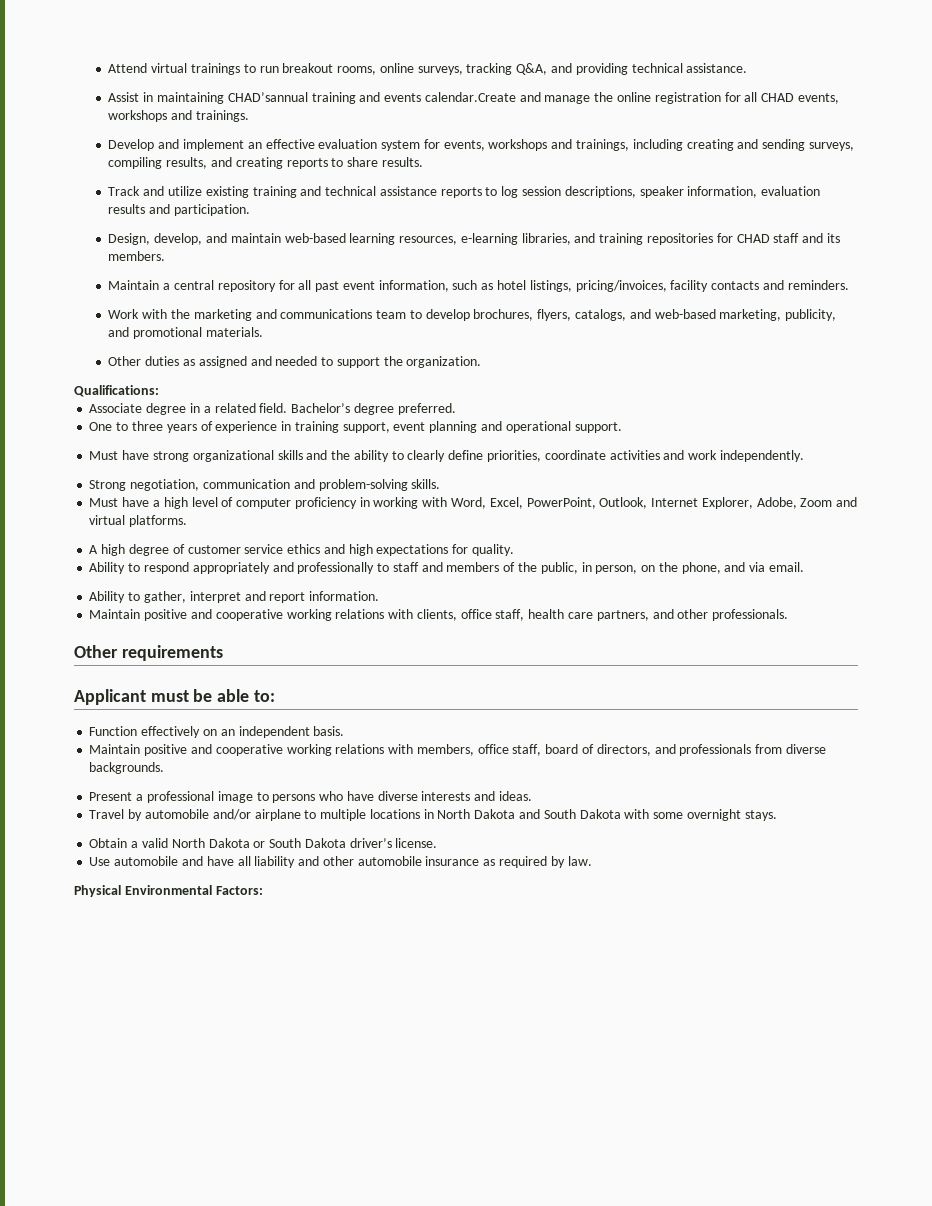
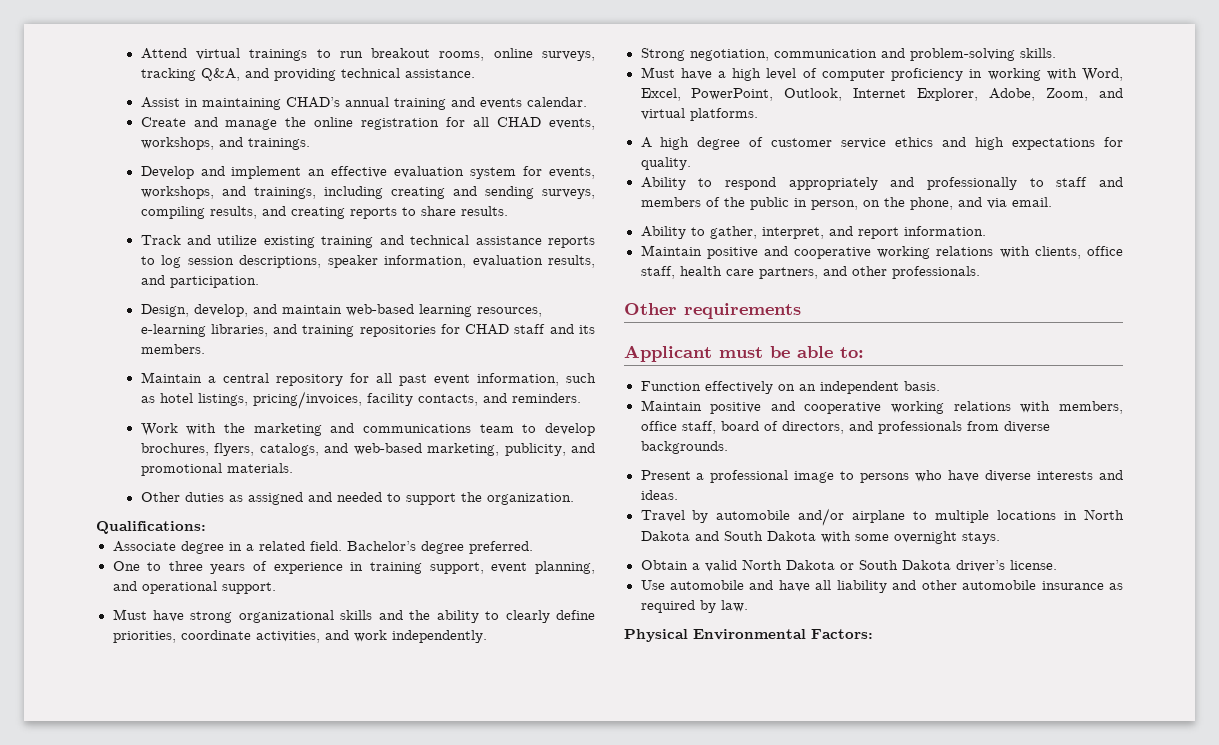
- Assist in maintaining CHAD’sannual training and events calendar.Create and manage the online registration for all CHAD events, workshops and trainings.
+ Assist in maintaining CHAD’s annual training and events calendar.
+ Create and manage the online registration for all CHAD events, workshops, and trainings.
- Develop and implement an effective evaluation system for events, workshops and trainings, including creating and sending surveys, compiling results, and creating reports to share results.
+ Develop and implement an effective evaluation system for events, workshops, and trainings, including creating and sending surveys, compiling results, and creating reports to share results.
- Track and utilize existing training and technical assistance reports to log session descriptions, speaker information, evaluation results and participation.
+ Track and utilize existing training and technical assistance reports to log session descriptions, speaker information, evaluation results, and participation.
- Maintain a central repository for all past event information, such as hotel listings, pricing/invoices, facility contacts and reminders.
+ Maintain a central repository for all past event information, such as hotel listings, pricing/invoices, facility contacts, and reminders.
- One to three years of experience in training support, event planning and operational support.
+ One to three years of experience in training support, event planning, and operational support.
- Must have strong organizational skills and the ability to clearly define priorities, coordinate activities and work independently.
+ Must have strong organizational skills and the ability to clearly define priorities, coordinate activities, and work independently.
- Must have a high level of computer proficiency in working with Word, Excel, PowerPoint, Outlook, Internet Explorer, Adobe, Zoom and virtual platforms.
+ Must have a high level of computer proficiency in working with Word, Excel, PowerPoint, Outlook, Internet Explorer, Adobe, Zoom, and virtual platforms.
- Ability to respond appropriately and professionally to staff and members of the public, in person, on the phone, and via email.
+ Ability to respond appropriately and professionally to staff and members of the public in person, on the phone, and via email.
- Ability to gather, interpret and report information.
+ Ability to gather, interpret, and report information.

